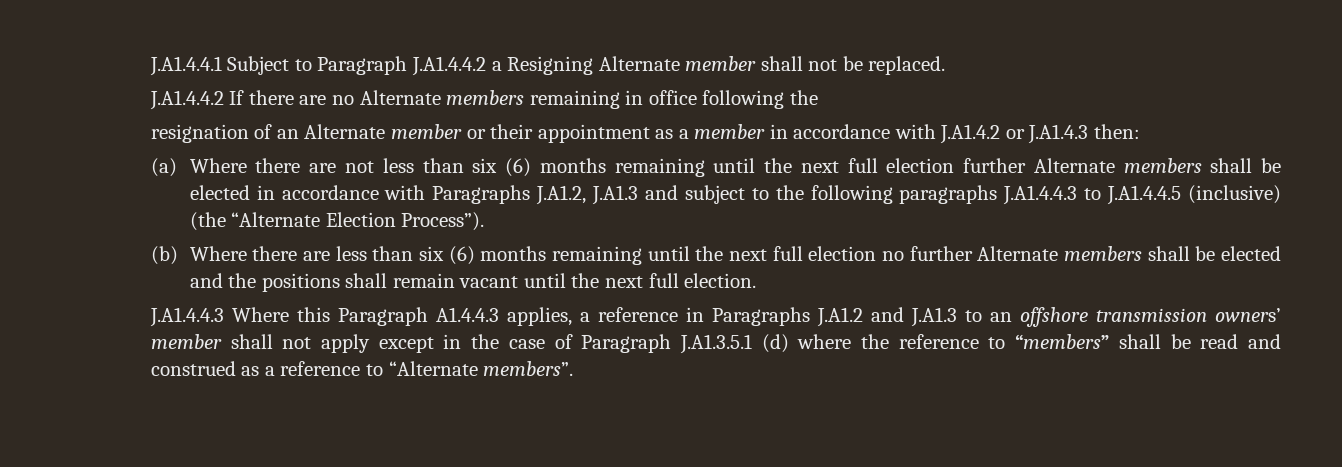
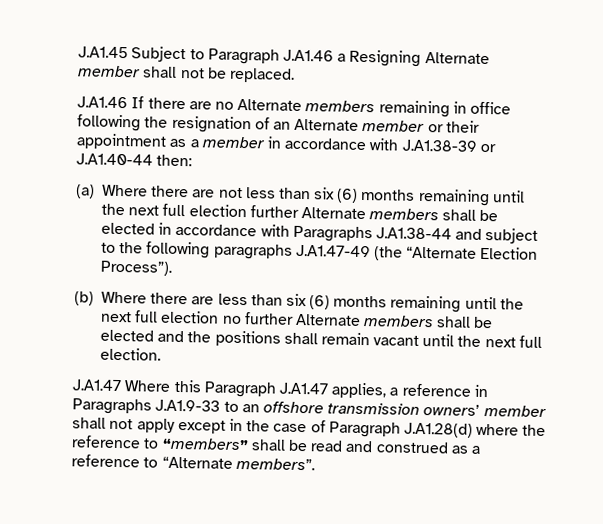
- J.A1.4.4.1 Subject to Paragraph J.A1.4.4.2 a Resigning Alternate member shall not be replaced.
+ J.A1.45 Subject to Paragraph J.A1.46 a Resigning Alternate member shall not be replaced.
- J.A1.4.4.2 If there are no Alternate members remaining in office following the
- resignation of an Alternate member or their appointment as a member in accordance with J.A1.4.2 or J.A1.4.3 then:
+ J.A1.46 If there are no Alternate members remaining in office following the resignation of an Alternate member or their appointment as a member in accordance with J.A1.38-39 or J.A1.40-44 then:
- (a) Where there are not less than six (6) months remaining until the next full election further Alternate members shall be elected in accordance with Paragraphs J.A1.2, J.A1.3 and subject to the following paragraphs J.A1.4.4.3 to J.A1.4.4.5 (inclusive) (the “Alternate Election Process”).
+ (a) Where there are not less than six (6) months remaining until the next full election further Alternate members shall be elected in accordance with Paragraphs J.A1.38-44 and subject to the following paragraphs J.A1.47-49 (the “Alternate Election Process”).
- J.A1.4.4.3 Where this Paragraph A1.4.4.3 applies, a reference in Paragraphs J.A1.2 and J.A1.3 to an offshore transmission owners’ member shall not apply except in the case of Paragraph J.A1.3.5.1 (d) where the reference to “members” shall be read and construed as a reference to “Alternate members”.
+ J.A1.47 Where this Paragraph J.A1.47 applies, a reference in Paragraphs J.A1.9-33 to an offshore transmission owners’ member shall not apply except in the case of Paragraph J.A1.28(d) where the reference to “members” shall be read and construed as a reference to “Alternate members”.

